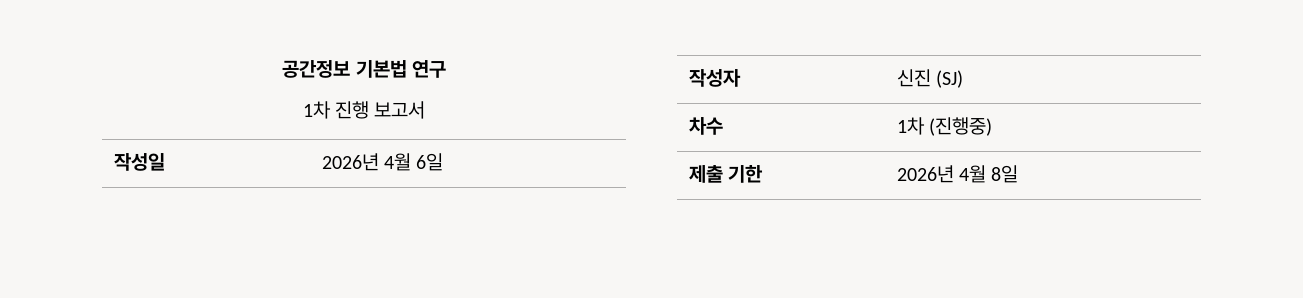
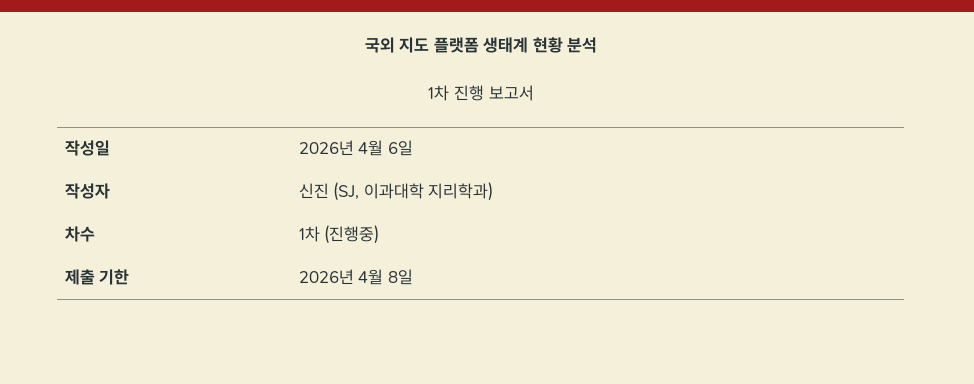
- 공간정보 기본법 연구
+ 국외 지도 플랫폼 생태계 현황 분석
- 작성자 | 신진 (SJ)
+ 작성자 | 신진 (SJ, 이과대학 지리학과)

